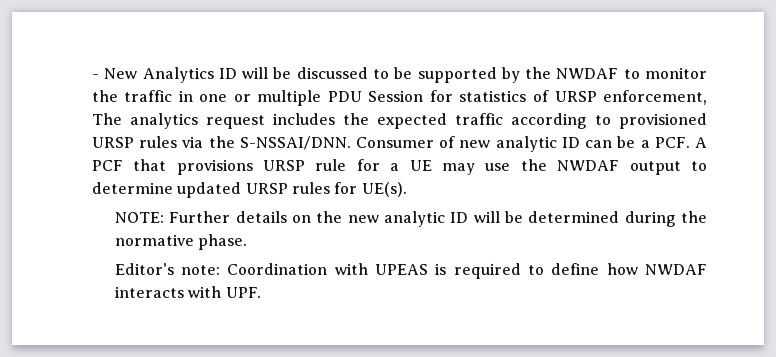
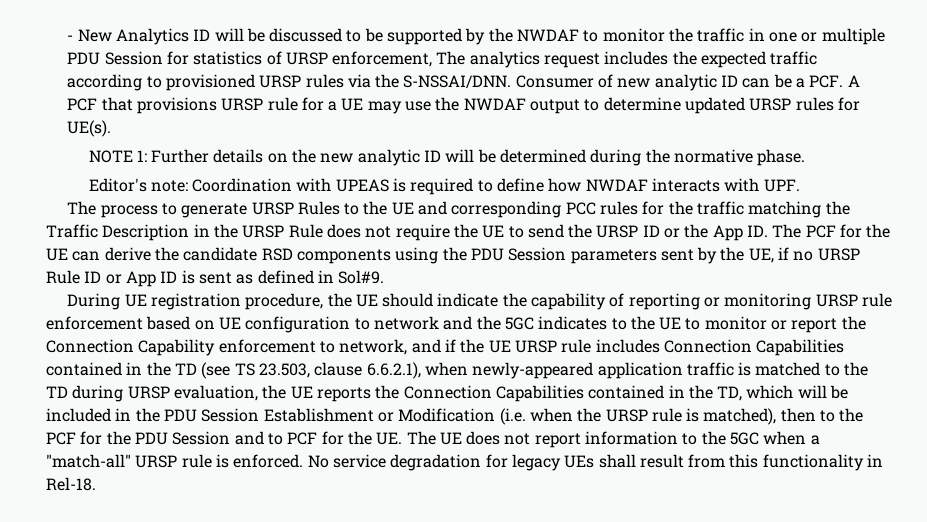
- NOTE: Further details on the new analytic ID will be determined during the normative phase.
+ NOTE 1: Further details on the new analytic ID will be determined during the normative phase.
+ The process to generate URSP Rules to the UE and corresponding PCC rules for the traffic matching the Traffic Description in the URSP Rule does not require the UE to send the URSP ID or the App ID. The PCF for the UE can derive the candidate RSD components using the PDU Session parameters sent by the UE, if no URSP Rule ID or App ID is sent as defined in Sol#9.
+ During UE registration procedure, the UE should indicate the capability of reporting or monitoring URSP rule enforcement based on UE configuration to network and the 5GC indicates to the UE to monitor or report the Connection Capability enforcement to network, and if the UE URSP rule includes Connection Capabilities contained in the TD (see TS 23.503, clause 6.6.2.1), when newly-appeared application traffic is matched to the TD during URSP evaluation, the UE reports the Connection Capabilities contained in the TD, which will be included in the PDU Session Establishment or Modification (i.e. when the URSP rule is matched), then to the PCF for the PDU Session and to PCF for the UE. The UE does not report information to the 5GC when a "match-all" URSP rule is enforced. No service degradation for legacy UEs shall result from this functionality in Rel-18.

